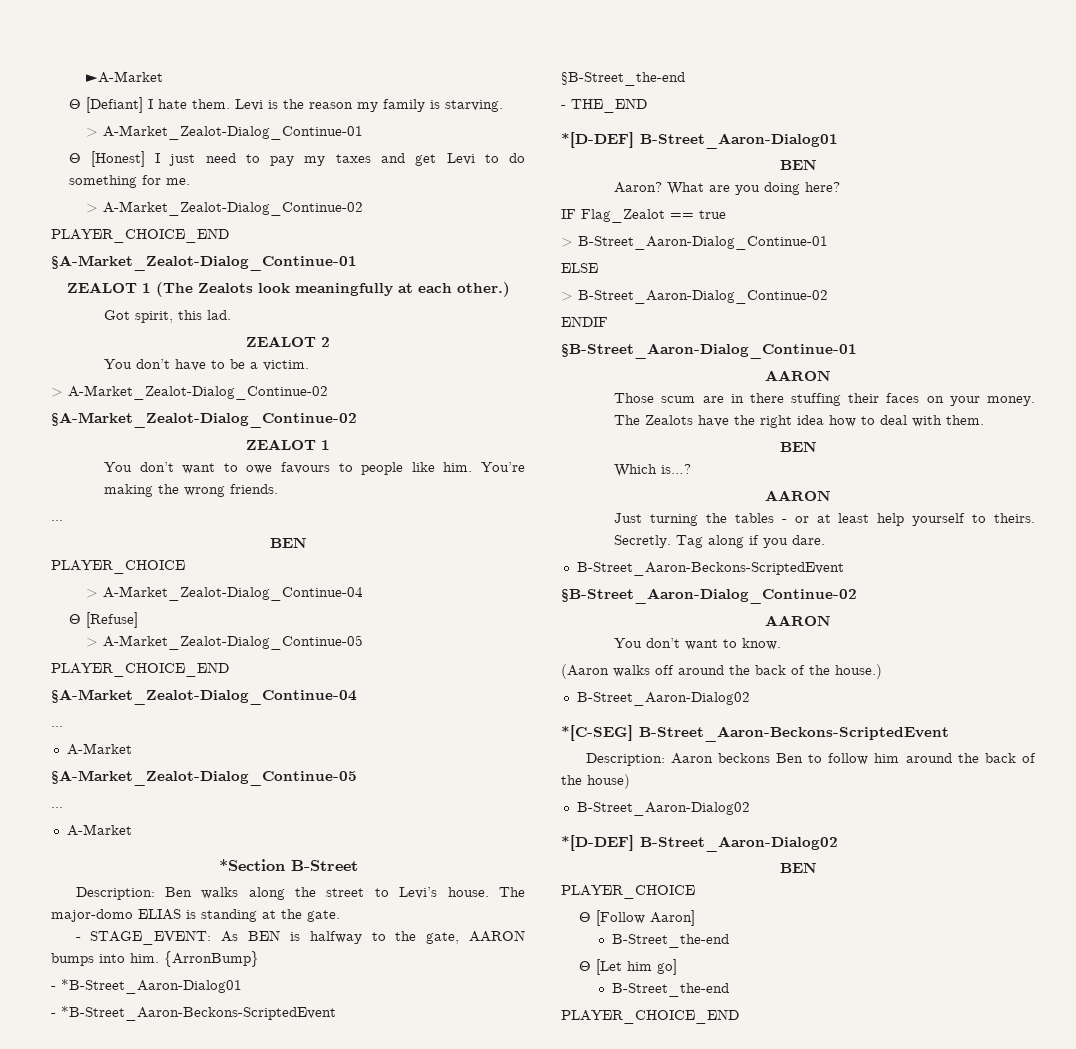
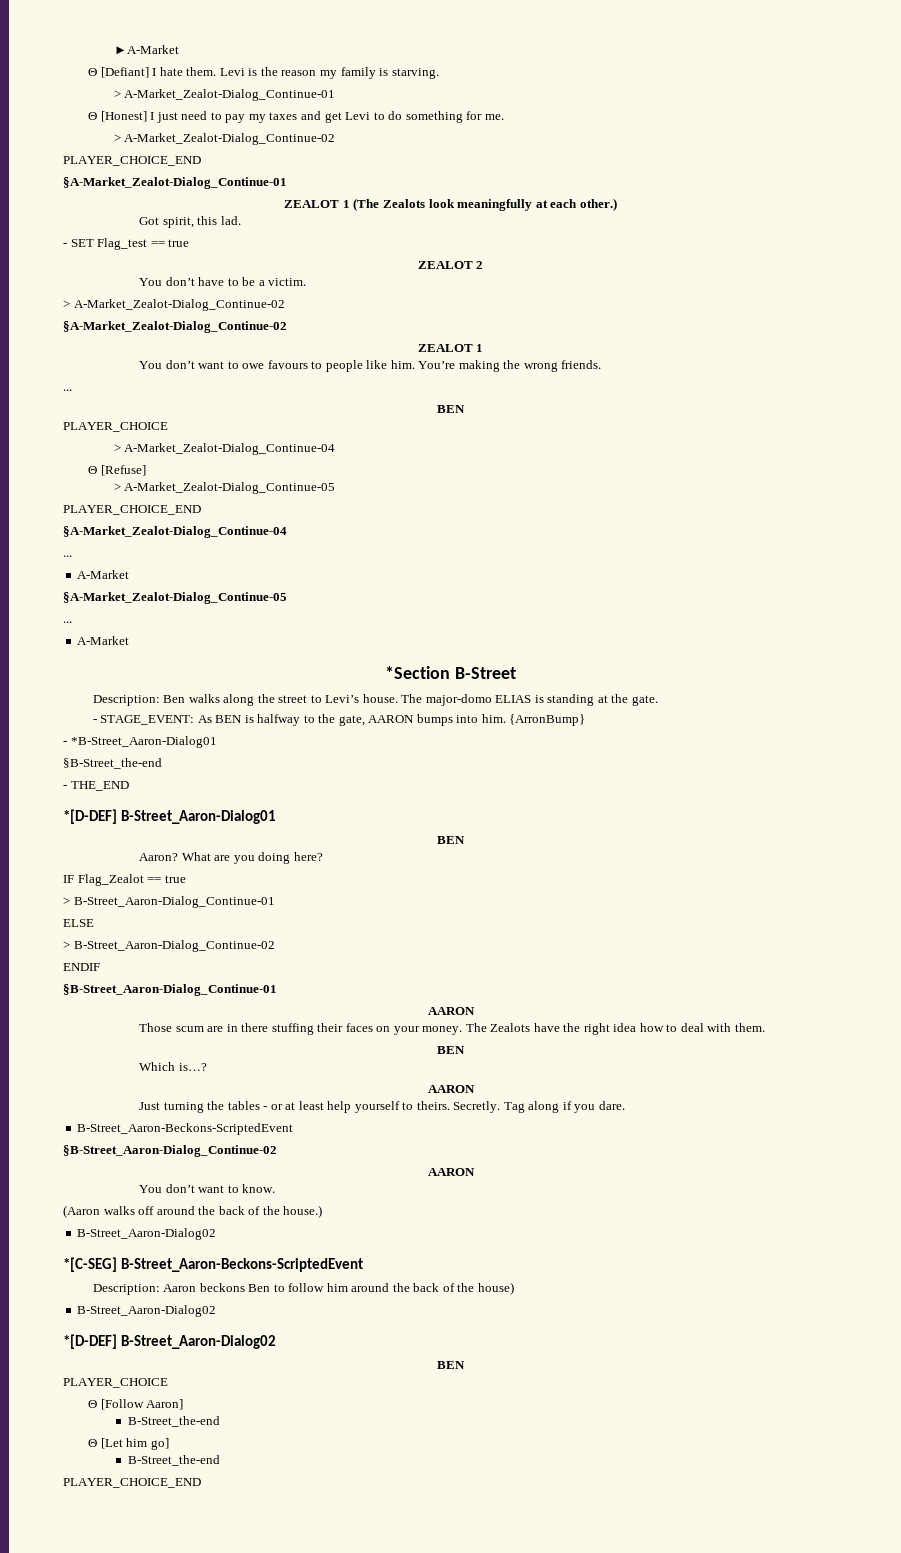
+ - SET Flag_test == true
- - *B-Street_Aaron-Beckons-ScriptedEvent

